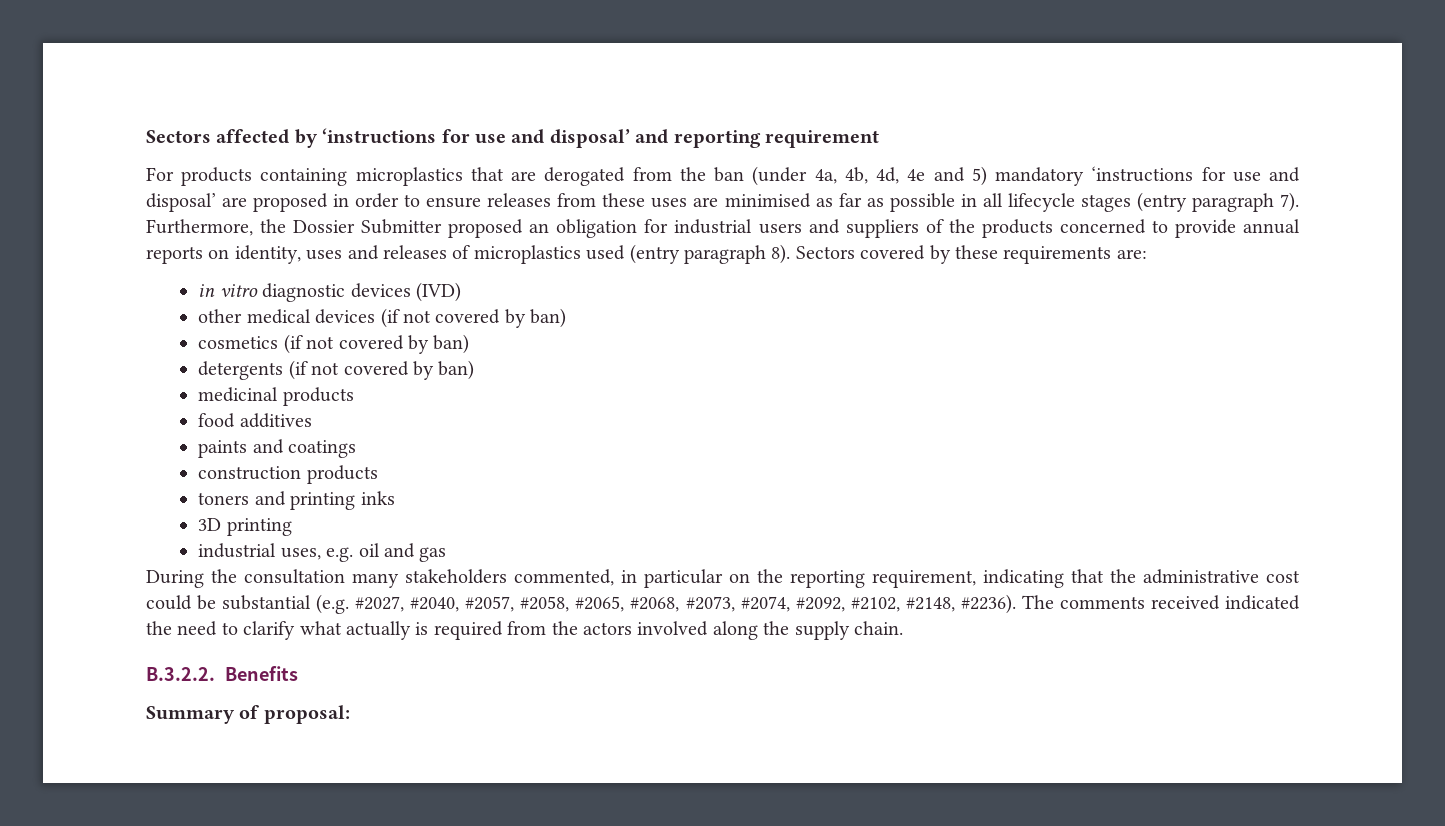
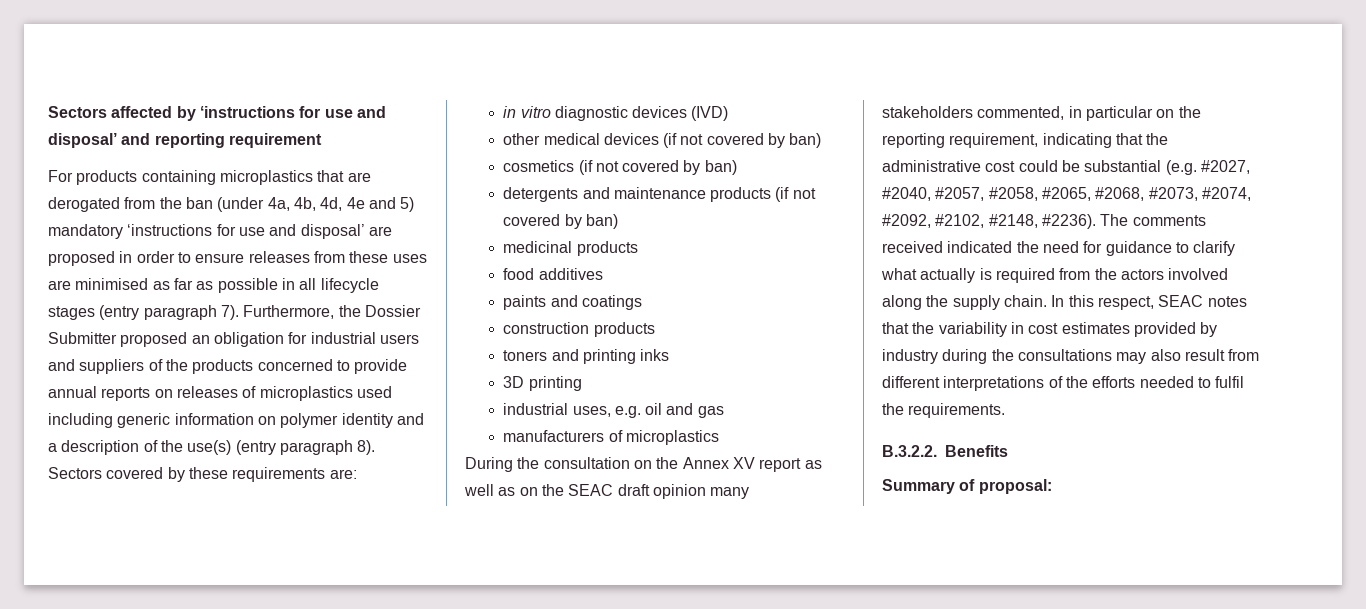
- Furthermore, the Dossier Submitter proposed an obligation for industrial users and suppliers of the products concerned to provide annual reports on identity, uses and releases of microplastics used (entry paragraph 8).
+ Furthermore, the Dossier Submitter proposed an obligation for industrial users and suppliers of the products concerned to provide annual reports on releases of microplastics used including generic information on polymer identity and a description of the use(s) (entry paragraph 8).
- detergents (if not covered by ban)
+ detergents and maintenance products (if not covered by ban)
+ manufacturers of microplastics
- During the consultation many stakeholders commented, in particular on the reporting requirement, indicating that the administrative cost could be substantial (e.g. #2027, #2040, #2057, #2058, #2065, #2068, #2073, #2074, #2092, #2102, #2148, #2236).
+ During the consultation on the Annex XV report as well as on the SEAC draft opinion many stakeholders commented, in particular on the reporting requirement, indicating that the administrative cost could be substantial (e.g. #2027, #2040, #2057, #2058, #2065, #2068, #2073, #2074, #2092, #2102, #2148, #2236).
- The comments received indicated the need to clarify what actually is required from the actors involved along the supply chain.
+ The comments received indicated the need for guidance to clarify what actually is required from the actors involved along the supply chain. In this respect, SEAC notes that the variability in cost estimates provided by industry during the consultations may also result from different interpretations of the efforts needed to fulfil the requirements.

